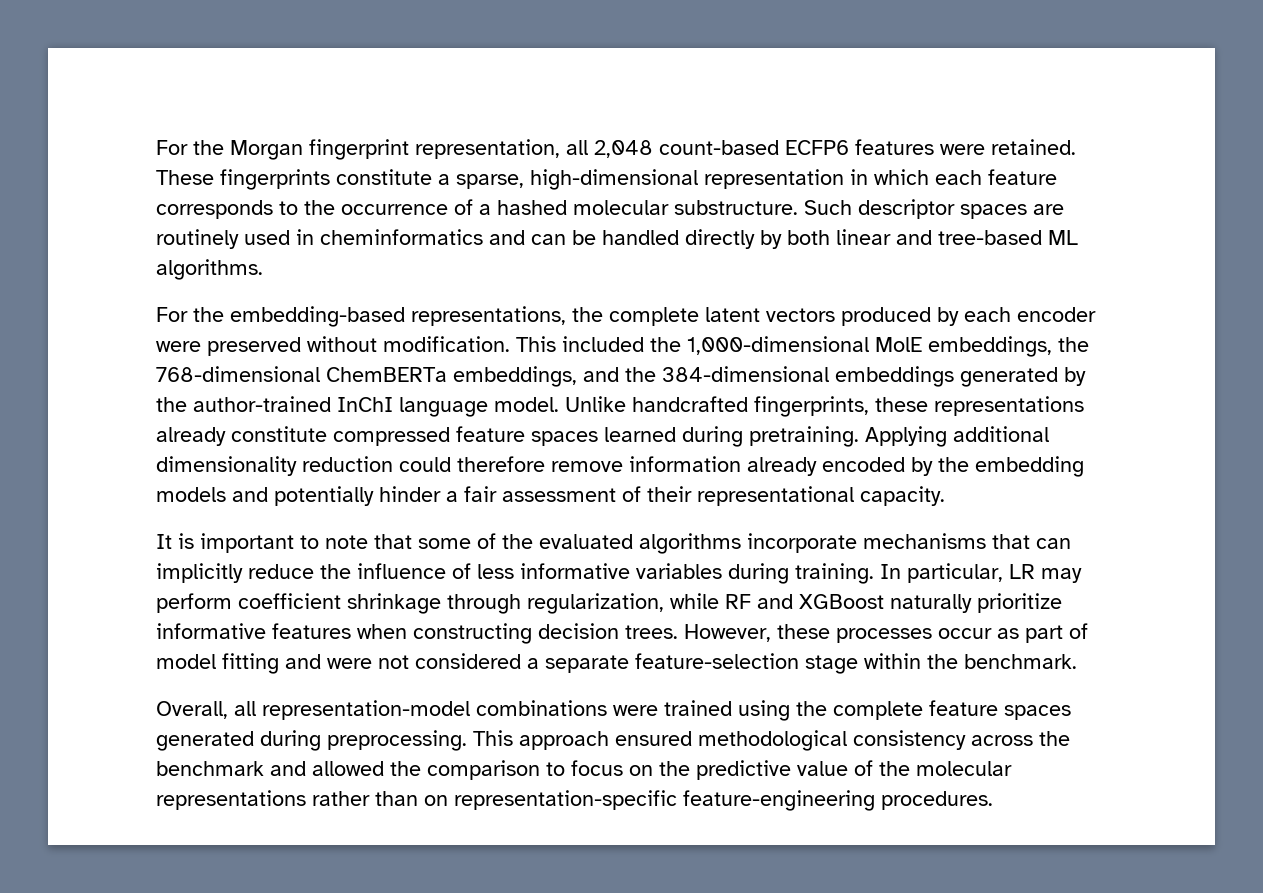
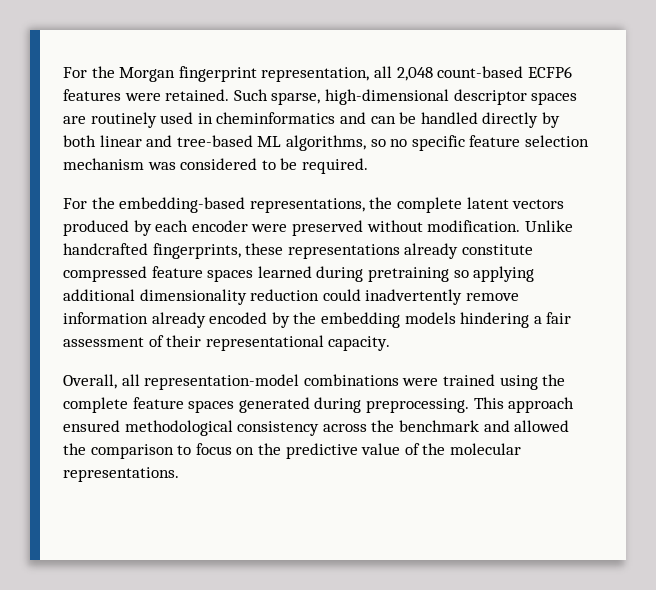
- These fingerprints constitute a sparse, high-dimensional representation in which each feature corresponds to the occurrence of a hashed molecular substructure. Such descriptor spaces are routinely used in cheminformatics and can be handled directly by both linear and tree-based ML algorithms.
+ Such sparse, high-dimensional descriptor spaces are routinely used in cheminformatics and can be handled directly by both linear and tree-based ML algorithms, so no specific feature selection mechanism was considered to be required.
- This included the 1,000-dimensional MolE embeddings, the 768-dimensional ChemBERTa embeddings, and the 384-dimensional embeddings generated by the author-trained InChI language model.
- Unlike handcrafted fingerprints, these representations already constitute compressed feature spaces learned during pretraining. Applying additional dimensionality reduction could therefore remove information already encoded by the embedding models and potentially hinder a fair assessment of their representational capacity.
+ Unlike handcrafted fingerprints, these representations already constitute compressed feature spaces learned during pretraining so applying additional dimensionality reduction could inadvertently remove information already encoded by the embedding models hindering a fair assessment of their representational capacity.
- It is important to note that some of the evaluated algorithms incorporate mechanisms that can implicitly reduce the influence of less informative variables during training. In particular, LR may perform coefficient shrinkage through regularization, while RF and XGBoost naturally prioritize informative features when constructing decision trees. However, these processes occur as part of model fitting and were not considered a separate feature-selection stage within the benchmark.
- This approach ensured methodological consistency across the benchmark and allowed the comparison to focus on the predictive value of the molecular representations rather than on representation-specific feature-engineering procedures.
+ This approach ensured methodological consistency across the benchmark and allowed the comparison to focus on the predictive value of the molecular representations.

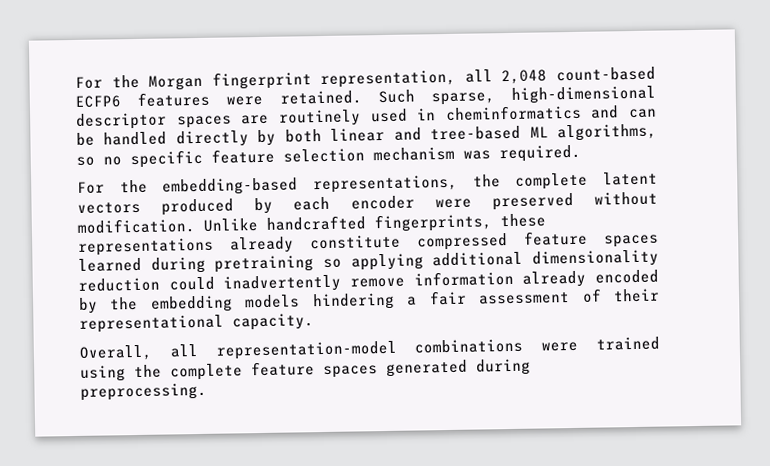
- Such sparse, high-dimensional descriptor spaces are routinely used in cheminformatics and can be handled directly by both linear and tree-based ML algorithms, so no specific feature selection mechanism was considered to be required.
+ Such sparse, high-dimensional descriptor spaces are routinely used in cheminformatics and can be handled directly by both linear and tree-based ML algorithms, so no specific feature selection mechanism was required.
- This approach ensured methodological consistency across the benchmark and allowed the comparison to focus on the predictive value of the molecular representations.

